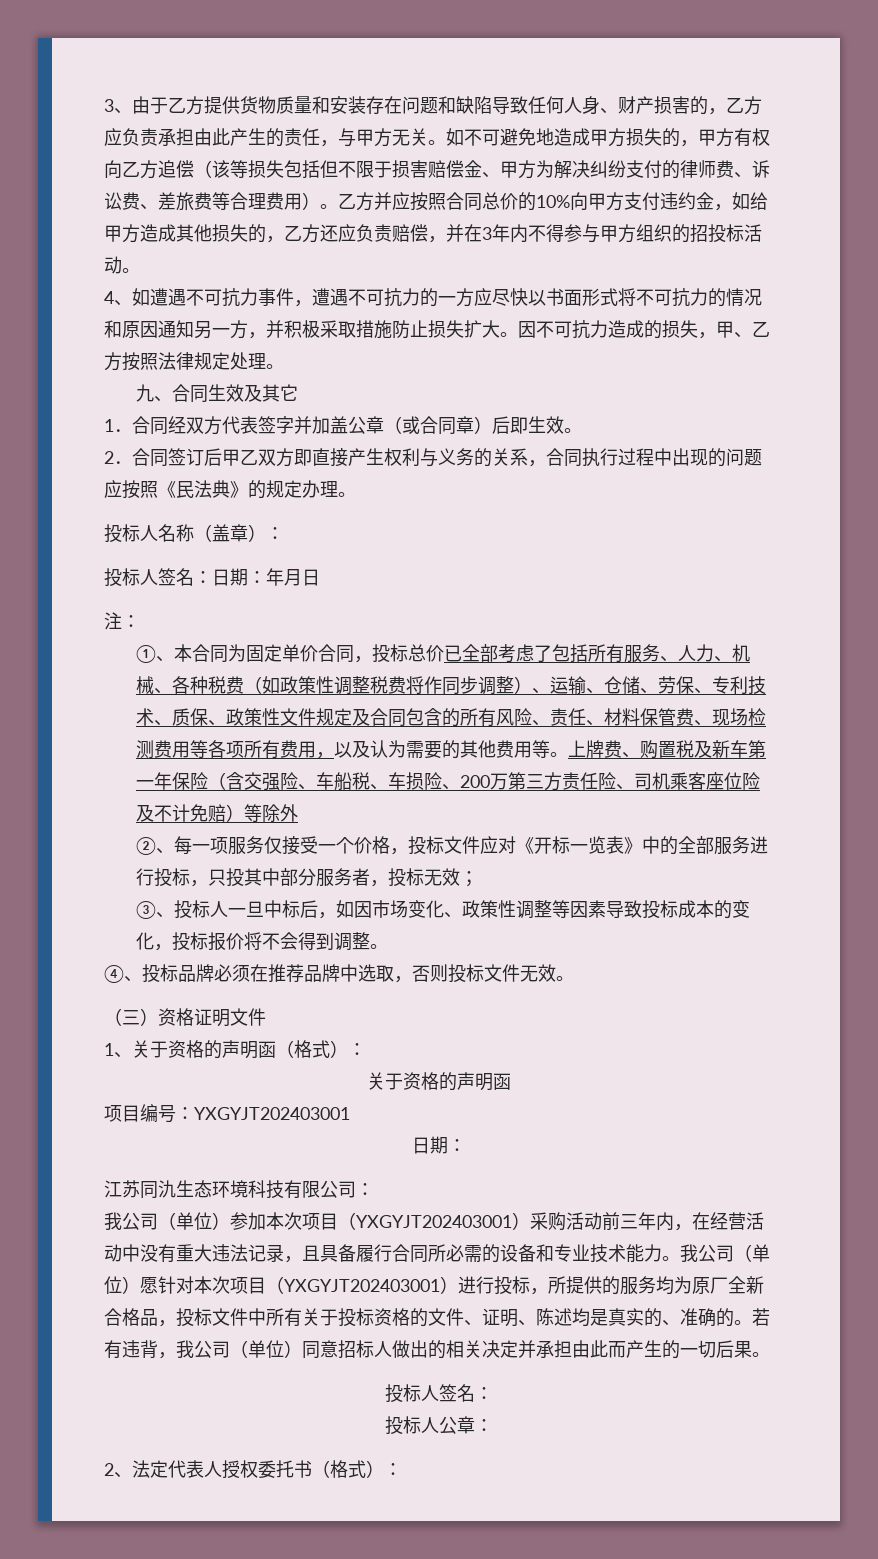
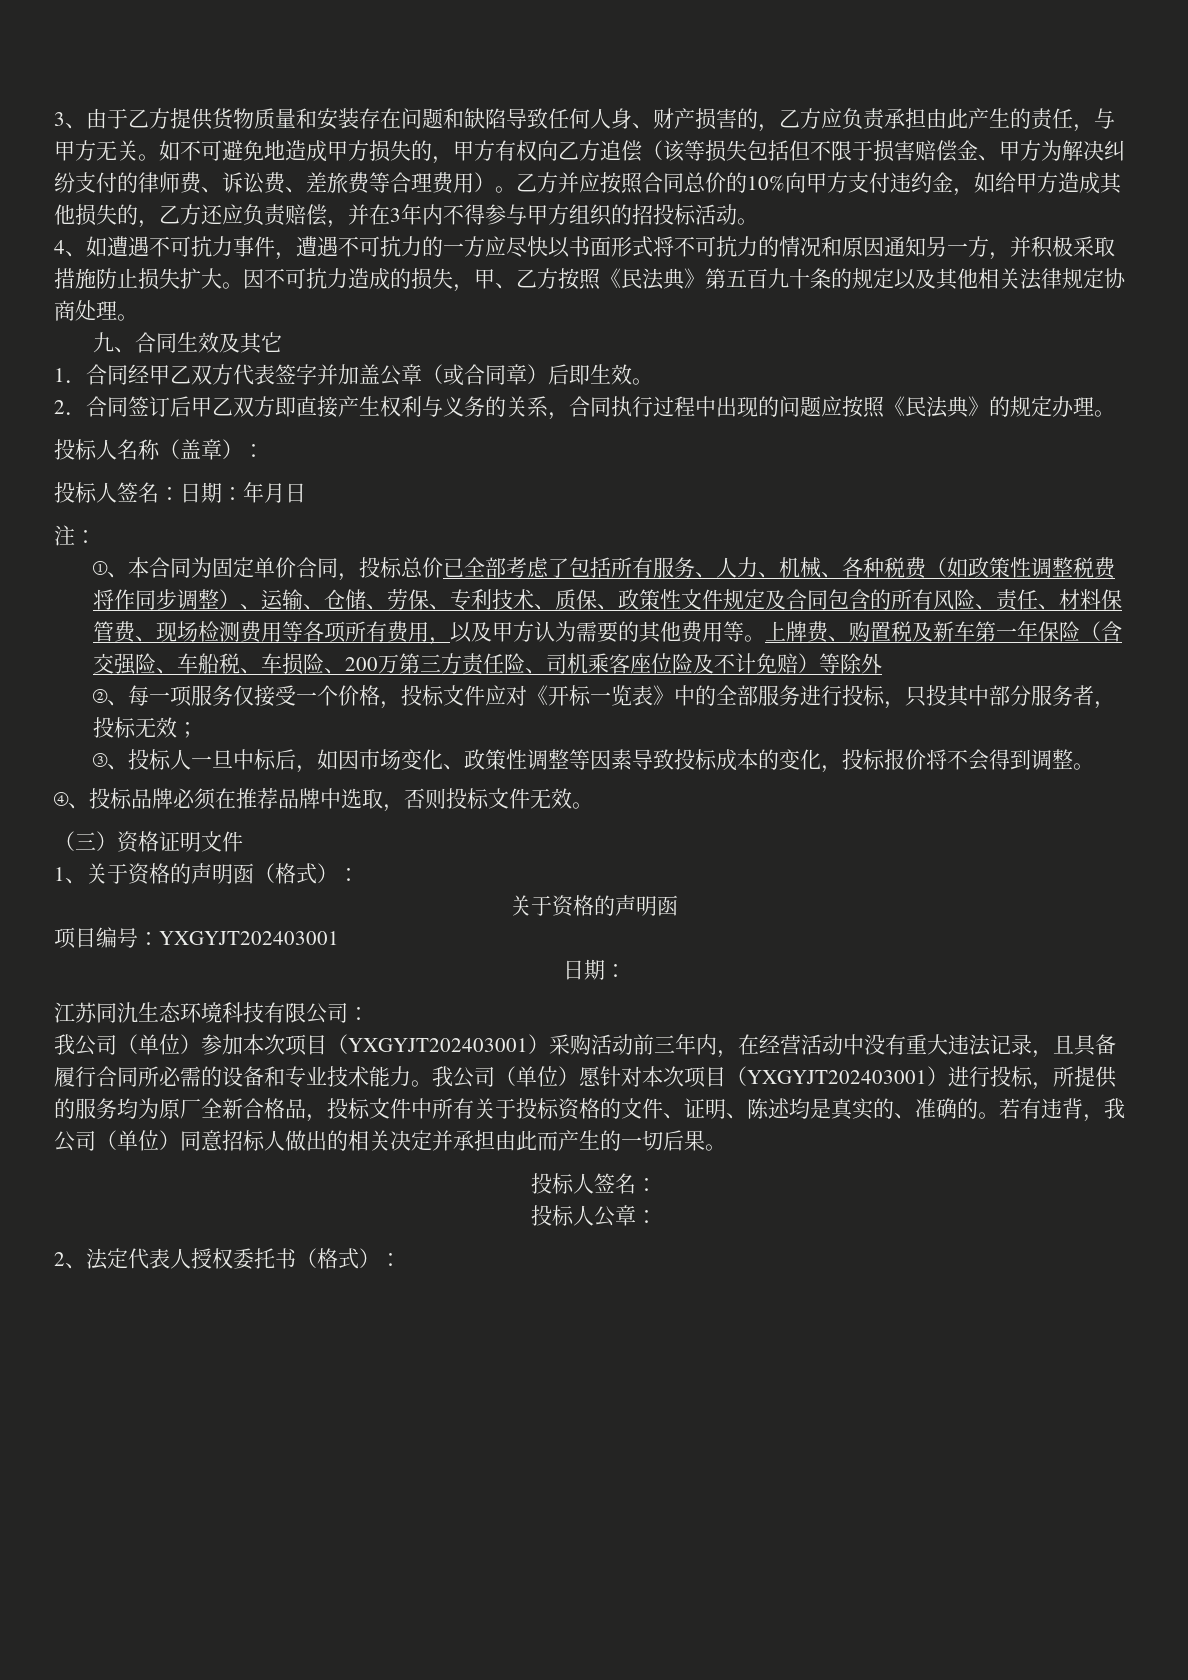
- 因不可抗力造成的损失，甲、乙方按照法律规定处理。
+ 因不可抗力造成的损失，甲、乙方按照《民法典》第五百九十条的规定以及其他相关法律规定协商处理。
- 1．合同经双方代表签字并加盖公章（或合同章）后即生效。
+ 1．合同经甲乙双方代表签字并加盖公章（或合同章）后即生效。
- ①、本合同为固定单价合同，投标总价已全部考虑了包括所有服务、人力、机械、各种税费（如政策性调整税费将作同步调整）、运输、仓储、劳保、专利技术、质保、政策性文件规定及合同包含的所有风险、责任、材料保管费、现场检测费用等各项所有费用，以及认为需要的其他费用等。
+ ①、本合同为固定单价合同，投标总价已全部考虑了包括所有服务、人力、机械、各种税费（如政策性调整税费将作同步调整）、运输、仓储、劳保、专利技术、质保、政策性文件规定及合同包含的所有风险、责任、材料保管费、现场检测费用等各项所有费用，以及甲方认为需要的其他费用等。

